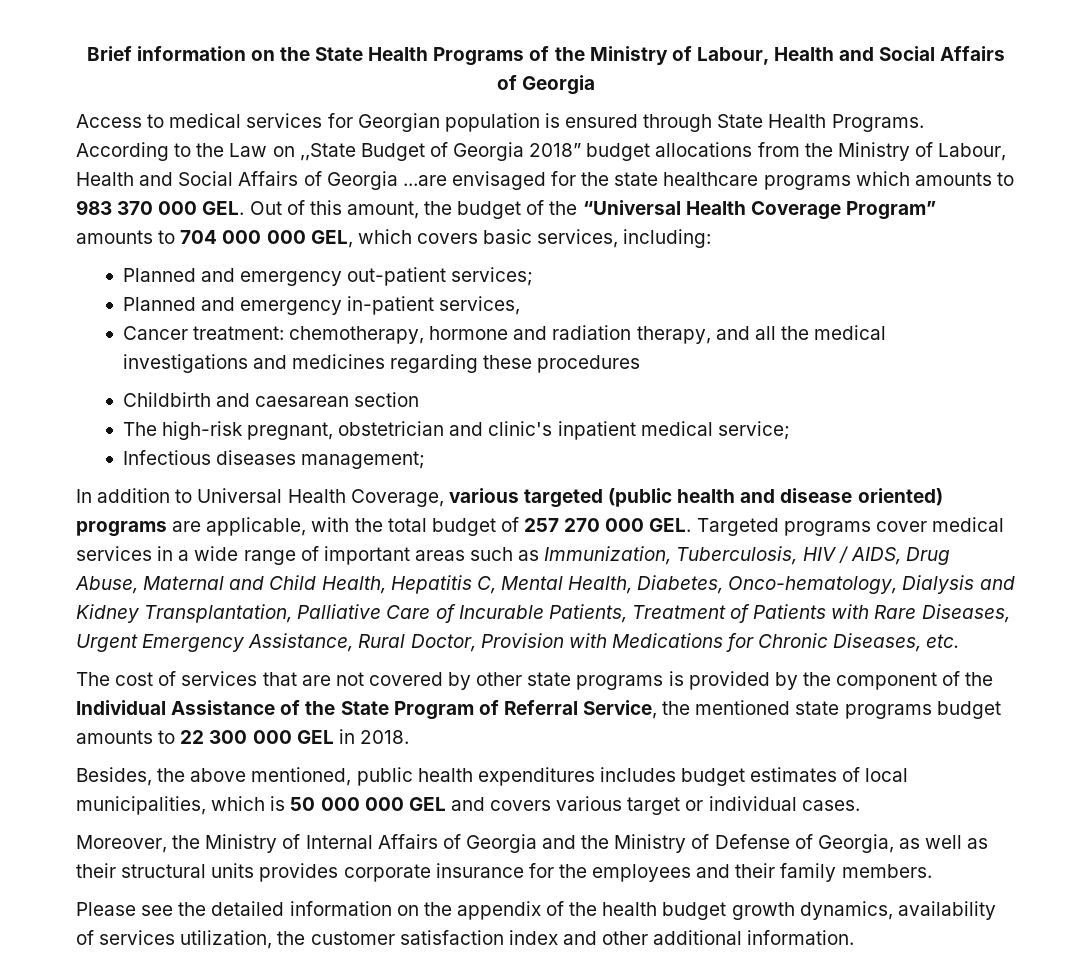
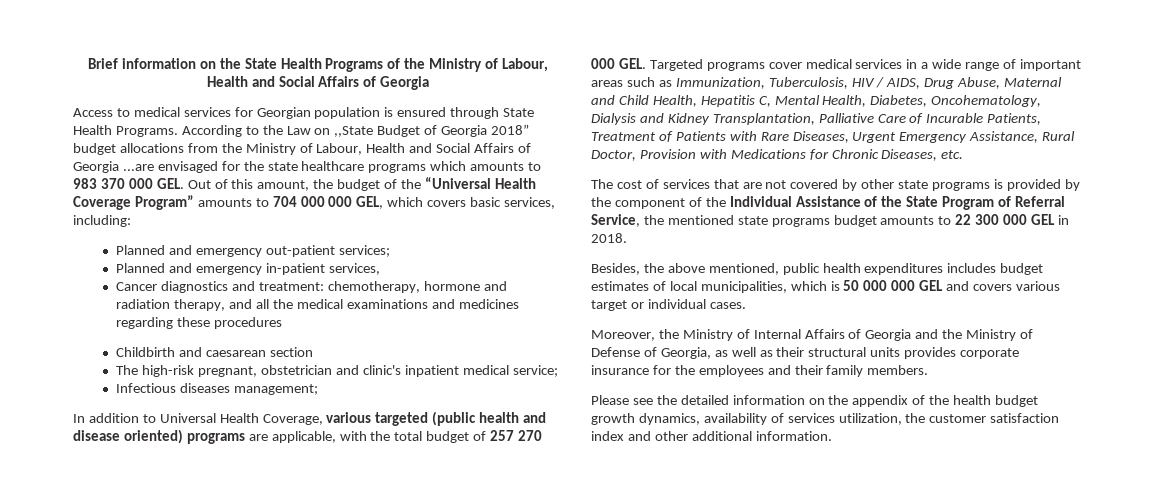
- Cancer treatment: chemotherapy, hormone and radiation therapy, and all the medical investigations and medicines regarding these procedures
+ Cancer diagnostics and treatment: chemotherapy, hormone and radiation therapy, and all the medical examinations and medicines regarding these procedures
- In addition to Universal Health Coverage, various targeted (public health and disease oriented) programs are applicable, with the total budget of 257 270 000 GEL. Targeted programs cover medical services in a wide range of important areas such as Immunization, Tuberculosis, HIV / AIDS, Drug Abuse, Maternal and Child Health, Hepatitis C, Mental Health, Diabetes, Onco-hematology, Dialysis and Kidney Transplantation, Palliative Care of Incurable Patients, Treatment of Patients with Rare Diseases, Urgent Emergency Assistance, Rural Doctor, Provision with Medications for Chronic Diseases, etc.
+ In addition to Universal Health Coverage, various targeted (public health and disease oriented) programs are applicable, with the total budget of 257 270 000 GEL. Targeted programs cover medical services in a wide range of important areas such as Immunization, Tuberculosis, HIV / AIDS, Drug Abuse, Maternal and Child Health, Hepatitis C, Mental Health, Diabetes, Oncohematology, Dialysis and Kidney Transplantation, Palliative Care of Incurable Patients, Treatment of Patients with Rare Diseases, Urgent Emergency Assistance, Rural Doctor, Provision with Medications for Chronic Diseases, etc.

